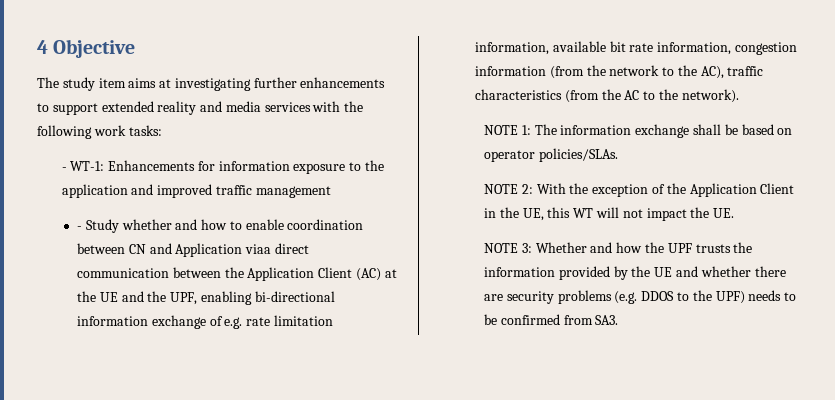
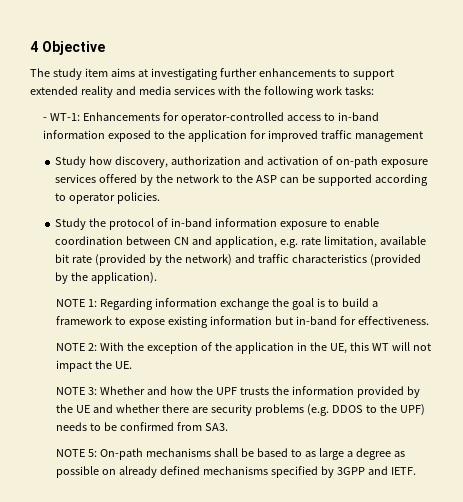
- - WT-1: Enhancements for information exposure to the application and improved traffic management
+ - WT-1: Enhancements for operator-controlled access to in-band information exposed to the application for improved traffic management
- - Study whether and how to enable coordination between CN and Application viaa direct communication between the Application Client (AC) at the UE and the UPF, enabling bi-directional information exchange of e.g. rate limitation information, available bit rate information, congestion information (from the network to the AC), traffic characteristics (from the AC to the network).
+ Study how discovery, authorization and activation of on-path exposure services offered by the network to the ASP can be supported according to operator policies.
+ Study the protocol of in-band information exposure to enable coordination between CN and application, e.g. rate limitation, available bit rate (provided by the network) and traffic characteristics (provided by the application).
- NOTE 1: The information exchange shall be based on operator policies/SLAs.
+ NOTE 1: Regarding information exchange the goal is to build a framework to expose existing information but in-band for effectiveness.
- NOTE 2: With the exception of the Application Client in the UE, this WT will not impact the UE.
+ NOTE 2: With the exception of the application in the UE, this WT will not impact the UE.
+ NOTE 5: On-path mechanisms shall be based to as large a degree as possible on already defined mechanisms specified by 3GPP and IETF.

